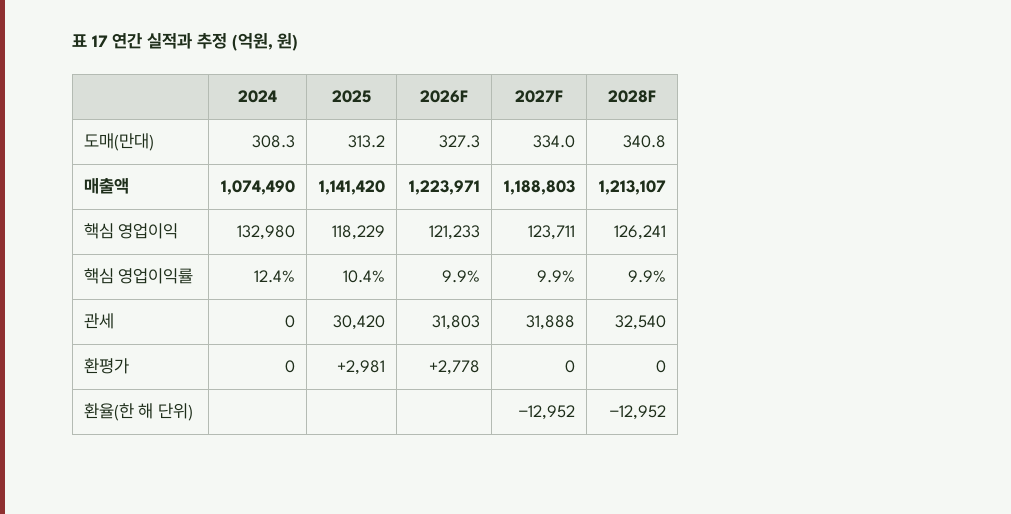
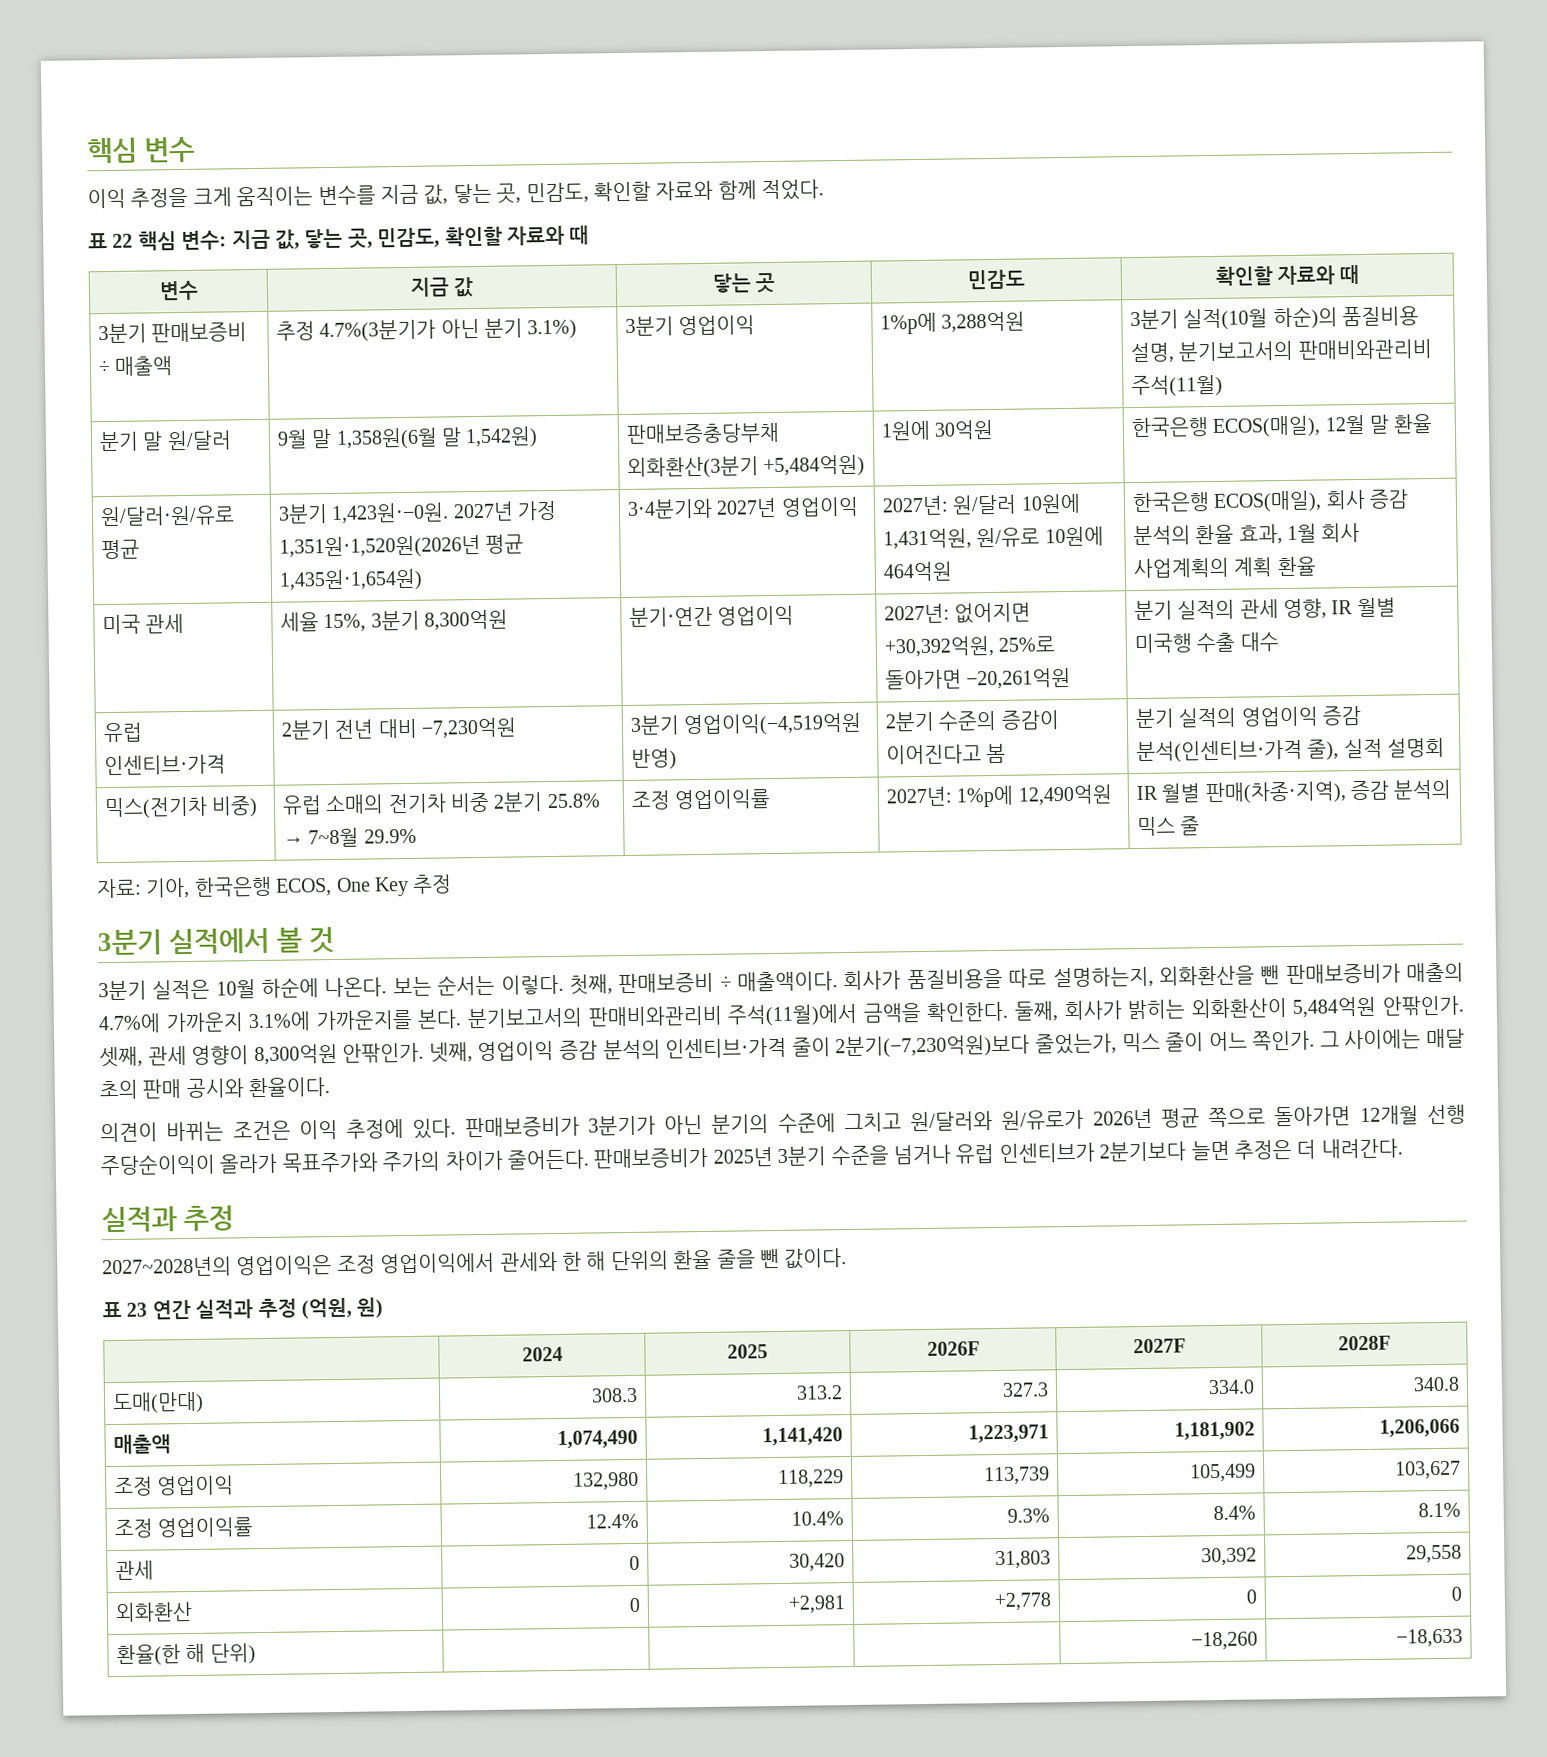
- 표 17 연간 실적과 추정 (억원, 원)
+ 핵심 변수
+ 이익 추정을 크게 움직이는 변수를 지금 값, 닿는 곳, 민감도, 확인할 자료와 함께 적었다.
+ 표 22 핵심 변수: 지금 값, 닿는 곳, 민감도, 확인할 자료와 때
+ 변수 | 지금 값 | 닿는 곳 | 민감도 | 확인할 자료와 때
+ 3분기 판매보증비 ÷ 매출액 | 추정 4.7%(3분기가 아닌 분기 3.1%) | 3분기 영업이익 | 1%p에 3,288억원 | 3분기 실적(10월 하순)의 품질비용 설명, 분기보고서의 판매비와관리비 주석(11월)
+ 분기 말 원/달러 | 9월 말 1,358원(6월 말 1,542원) | 판매보증충당부채 외화환산(3분기 +5,484억원) | 1원에 30억원 | 한국은행 ECOS(매일), 12월 말 환율
+ 원/달러·원/유로 평균 | 3분기 1,423원·−0원. 2027년 가정 1,351원·1,520원(2026년 평균 1,435원·1,654원) | 3·4분기와 2027년 영업이익 | 2027년: 원/달러 10원에 1,431억원, 원/유로 10원에 464억원 | 한국은행 ECOS(매일), 회사 증감 분석의 환율 효과, 1월 회사 사업계획의 계획 환율
+ 미국 관세 | 세율 15%, 3분기 8,300억원 | 분기·연간 영업이익 | 2027년: 없어지면 +30,392억원, 25%로 돌아가면 −20,261억원 | 분기 실적의 관세 영향, IR 월별 미국행 수출 대수
+ 유럽 인센티브·가격 | 2분기 전년 대비 −7,230억원 | 3분기 영업이익(−4,519억원 반영) | 2분기 수준의 증감이 이어진다고 봄 | 분기 실적의 영업이익 증감 분석(인센티브·가격 줄), 실적 설명회
+ 믹스(전기차 비중) | 유럽 소매의 전기차 비중 2분기 25.8% → 7~8월 29.9% | 조정 영업이익률 | 2027년: 1%p에 12,490억원 | IR 월별 판매(차종·지역), 증감 분석의 믹스 줄
+ 자료: 기아, 한국은행 ECOS, One Key 추정
+ 3분기 실적에서 볼 것
+ 3분기 실적은 10월 하순에 나온다. 보는 순서는 이렇다. 첫째, 판매보증비 ÷ 매출액이다. 회사가 품질비용을 따로 설명하는지, 외화환산을 뺀 판매보증비가 매출의 4.7%에 가까운지 3.1%에 가까운지를 본다. 분기보고서의 판매비와관리비 주석(11월)에서 금액을 확인한다. 둘째, 회사가 밝히는 외화환산이 5,484억원 안팎인가. 셋째, 관세 영향이 8,300억원 안팎인가. 넷째, 영업이익 증감 분석의 인센티브·가격 줄이 2분기(−7,230억원)보다 줄었는가, 믹스 줄이 어느 쪽인가. 그 사이에는 매달 초의 판매 공시와 환율이다.
+ 의견이 바뀌는 조건은 이익 추정에 있다. 판매보증비가 3분기가 아닌 분기의 수준에 그치고 원/달러와 원/유로가 2026년 평균 쪽으로 돌아가면 12개월 선행 주당순이익이 올라가 목표주가와 주가의 차이가 줄어든다. 판매보증비가 2025년 3분기 수준을 넘거나 유럽 인센티브가 2분기보다 늘면 추정은 더 내려간다.
+ 실적과 추정
+ 2027~2028년의 영업이익은 조정 영업이익에서 관세와 한 해 단위의 환율 줄을 뺀 값이다.
+ 표 23 연간 실적과 추정 (억원, 원)
- 매출액 | 1,074,490 | 1,141,420 | 1,223,971 | 1,188,803 | 1,213,107
- 핵심 영업이익 | 132,980 | 118,229 | 121,233 | 123,711 | 126,241
- 핵심 영업이익률 | 12.4% | 10.4% | 9.9% | 9.9% | 9.9%
+ 매출액 | 1,074,490 | 1,141,420 | 1,223,971 | 1,181,902 | 1,206,066
+ 조정 영업이익 | 132,980 | 118,229 | 113,739 | 105,499 | 103,627
+ 조정 영업이익률 | 12.4% | 10.4% | 9.3% | 8.4% | 8.1%
- 관세 | 0 | 30,420 | 31,803 | 31,888 | 32,540
- 환평가 | 0 | +2,981 | +2,778 | 0 | 0
+ 관세 | 0 | 30,420 | 31,803 | 30,392 | 29,558
+ 외화환산 | 0 | +2,981 | +2,778 | 0 | 0
- 환율(한 해 단위) | | | | −12,952 | −12,952
+ 환율(한 해 단위) | | | | −18,260 | −18,633

